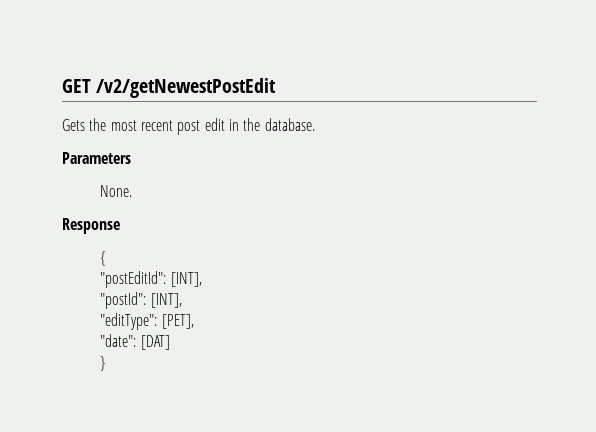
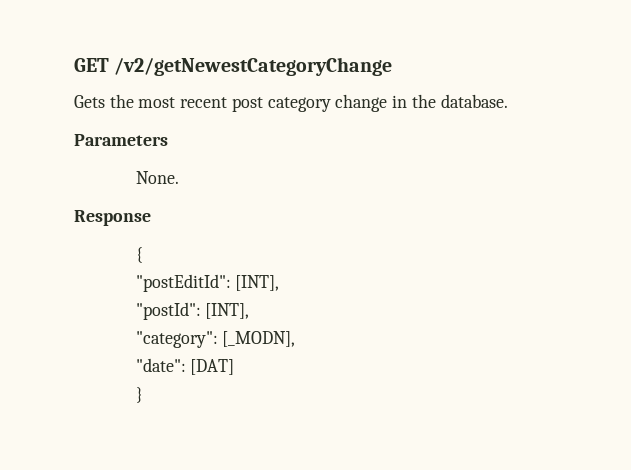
- GET /v2/getNewestPostEdit
+ GET /v2/getNewestCategoryChange
- Gets the most recent post edit in the database.
+ Gets the most recent post category change in the database.
- "editType": [PET],
+ "category": [_MODN],

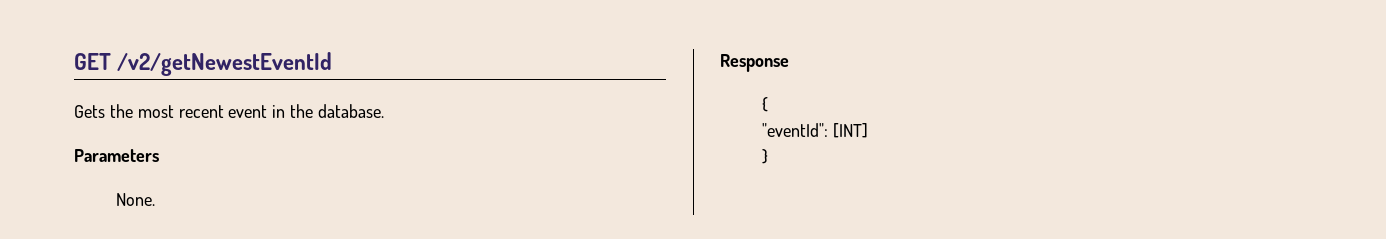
- GET /v2/getNewestCategoryChange
+ GET /v2/getNewestEventId
- Gets the most recent post category change in the database.
+ Gets the most recent event in the database.
- "postEditId": [INT],
- "postId": [INT],
- "category": [_MODN],
- "date": [DAT]
+ "eventId": [INT]

